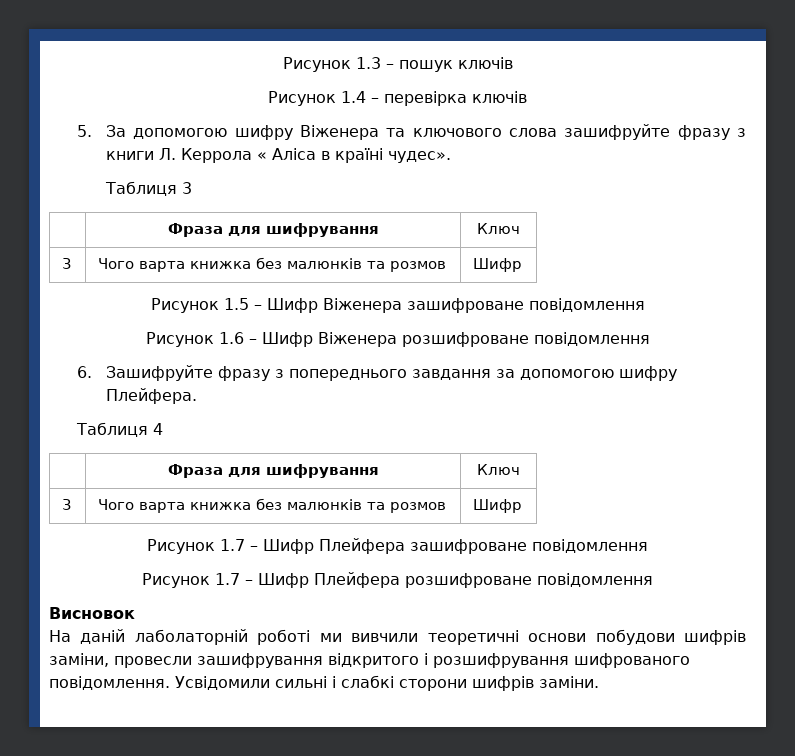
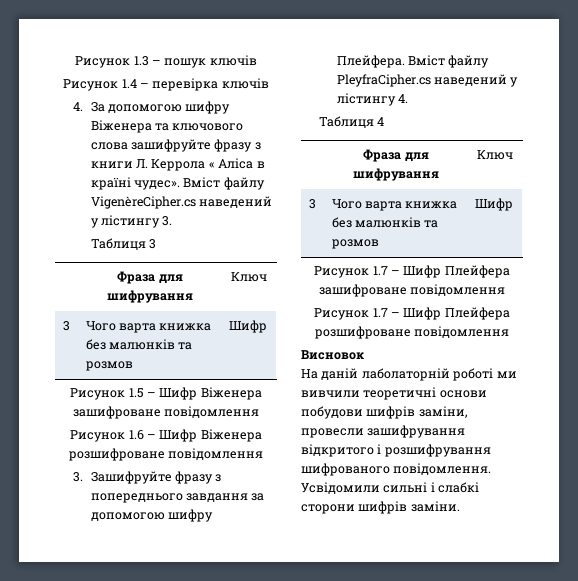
- 5. За допомогою шифру Віженера та ключового слова зашифруйте фразу з книги Л. Керрола « Аліса в країні чудес».
+ 4. За допомогою шифру Віженера та ключового слова зашифруйте фразу з книги Л. Керрола « Аліса в країні чудес». Вміст файлу VigenèreCipher.cs наведений у лістингу 3.
- 6. Зашифруйте фразу з попереднього завдання за допомогою шифру Плейфера.
+ 3. Зашифруйте фразу з попереднього завдання за допомогою шифру Плейфера. Вміст файлу PleyfraCipher.cs наведений у лістингу 4.

